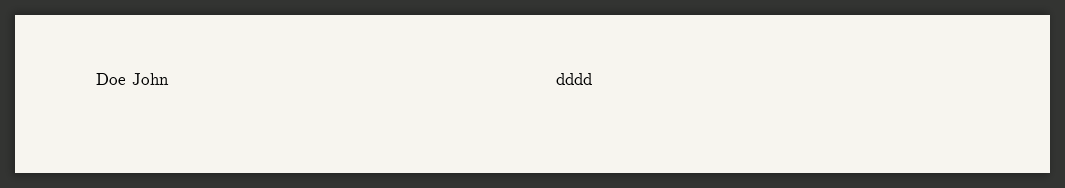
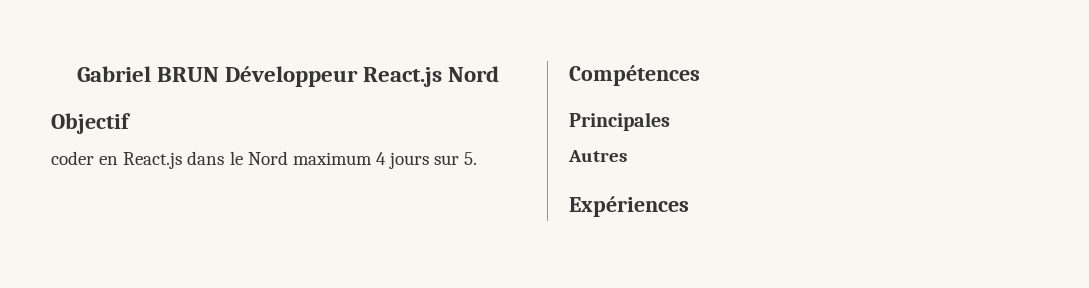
- Doe John
- dddd
+ Gabriel BRUN Développeur React.js Nord
+ Objectif
+ coder en React.js dans le Nord maximum 4 jours sur 5.
+ Compétences
+ Principales
+ Autres
+ Expériences

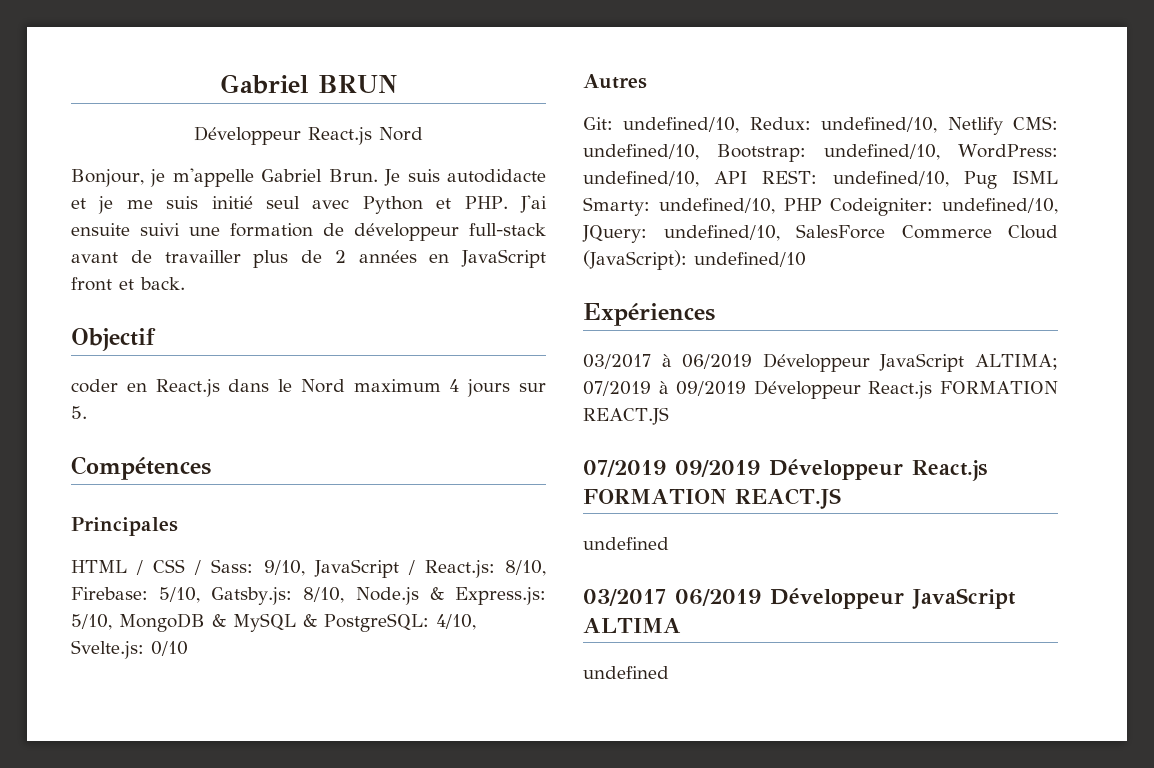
- Gabriel BRUN Développeur React.js Nord
+ Gabriel BRUN
+ Développeur React.js Nord
+ Bonjour, je m'appelle Gabriel Brun. Je suis autodidacte et je me suis initié seul avec Python et PHP. J'ai ensuite suivi une formation de développeur full-stack avant de travailler plus de 2 années en JavaScript front et back.
+ HTML / CSS / Sass: 9/10, JavaScript / React.js: 8/10, Firebase: 5/10, Gatsby.js: 8/10, Node.js & Express.js: 5/10, MongoDB & MySQL & PostgreSQL: 4/10, Svelte.js: 0/10
  Autres
+ Git: undefined/10, Redux: undefined/10, Netlify CMS: undefined/10, Bootstrap: undefined/10, WordPress: undefined/10, API REST: undefined/10, Pug ISML Smarty: undefined/10, PHP Codeigniter: undefined/10, JQuery: undefined/10, SalesForce Commerce Cloud (JavaScript): undefined/10
  Expériences
+ 03/2017 à 06/2019 Développeur JavaScript ALTIMA; 07/2019 à 09/2019 Développeur React.js FORMATION REACT.JS
+ 07/2019 09/2019 Développeur React.js FORMATION REACT.JS
+ undefined
+ 03/2017 06/2019 Développeur JavaScript ALTIMA
+ undefined

